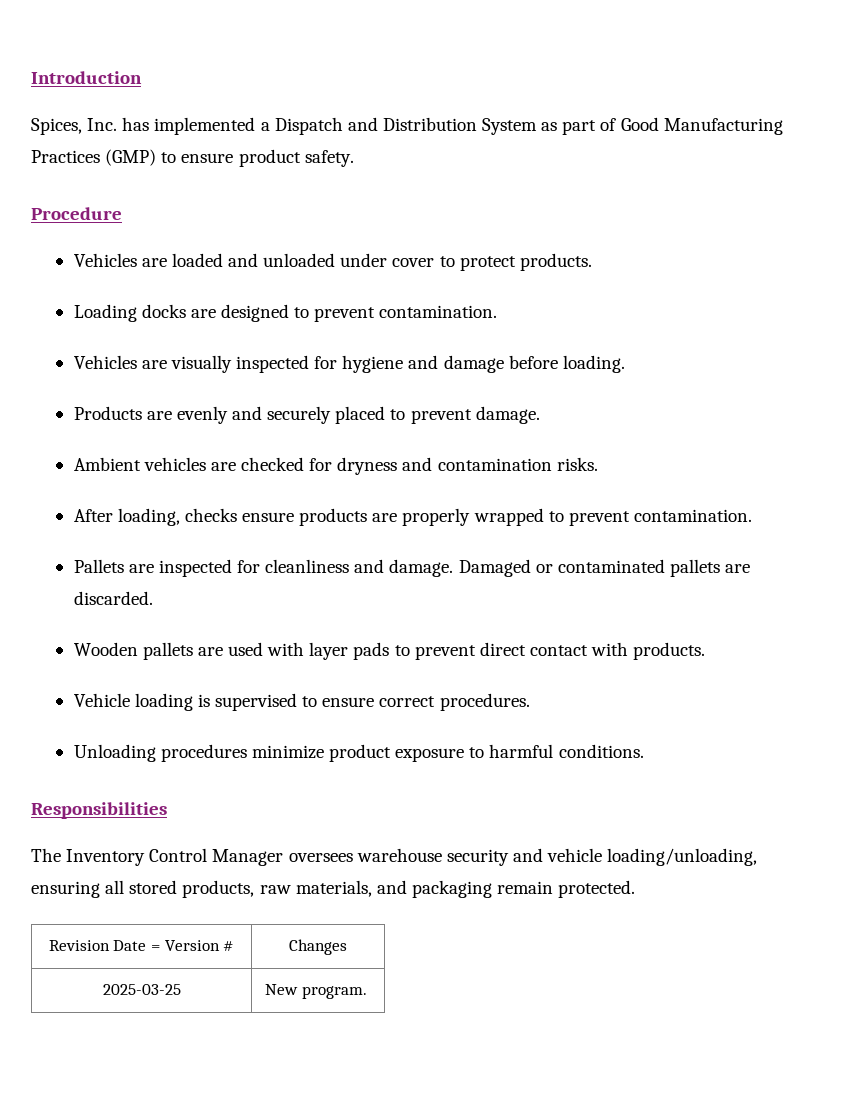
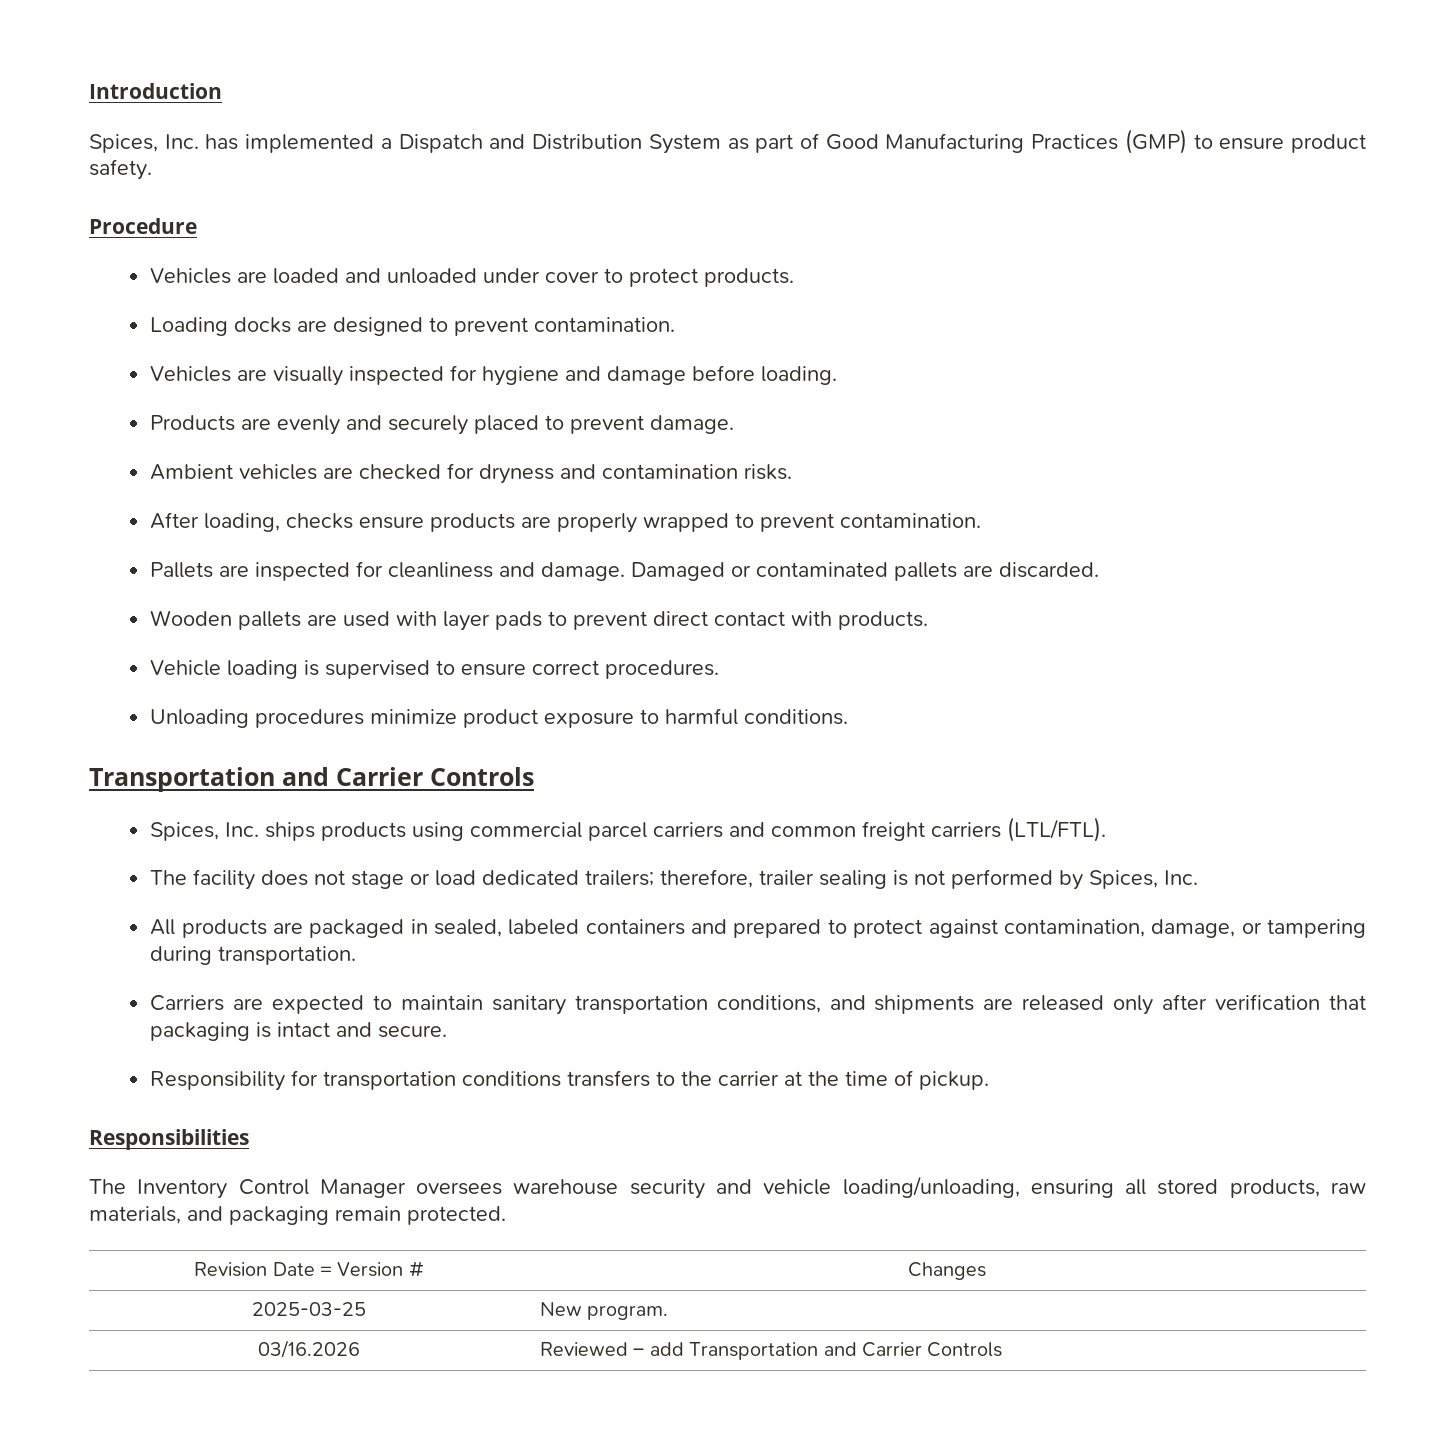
  Unloading procedures minimize product exposure to harmful conditions.
+ Transportation and Carrier Controls
+ Spices, Inc. ships products using commercial parcel carriers and common freight carriers (LTL/FTL).
+ The facility does not stage or load dedicated trailers; therefore, trailer sealing is not performed by Spices, Inc.
+ All products are packaged in sealed, labeled containers and prepared to protect against contamination, damage, or tampering during transportation.
+ Carriers are expected to maintain sanitary transportation conditions, and shipments are released only after verification that packaging is intact and secure.
+ Responsibility for transportation conditions transfers to the carrier at the time of pickup.
+ 03/16.2026 | Reviewed – add Transportation and Carrier Controls

